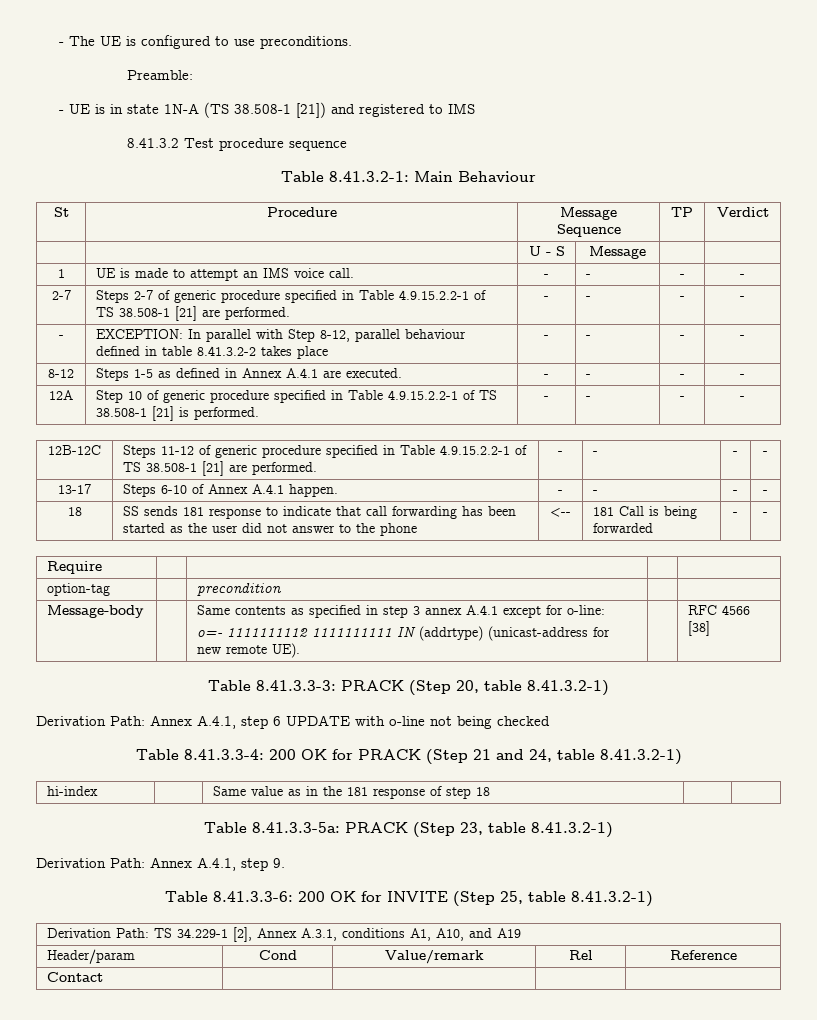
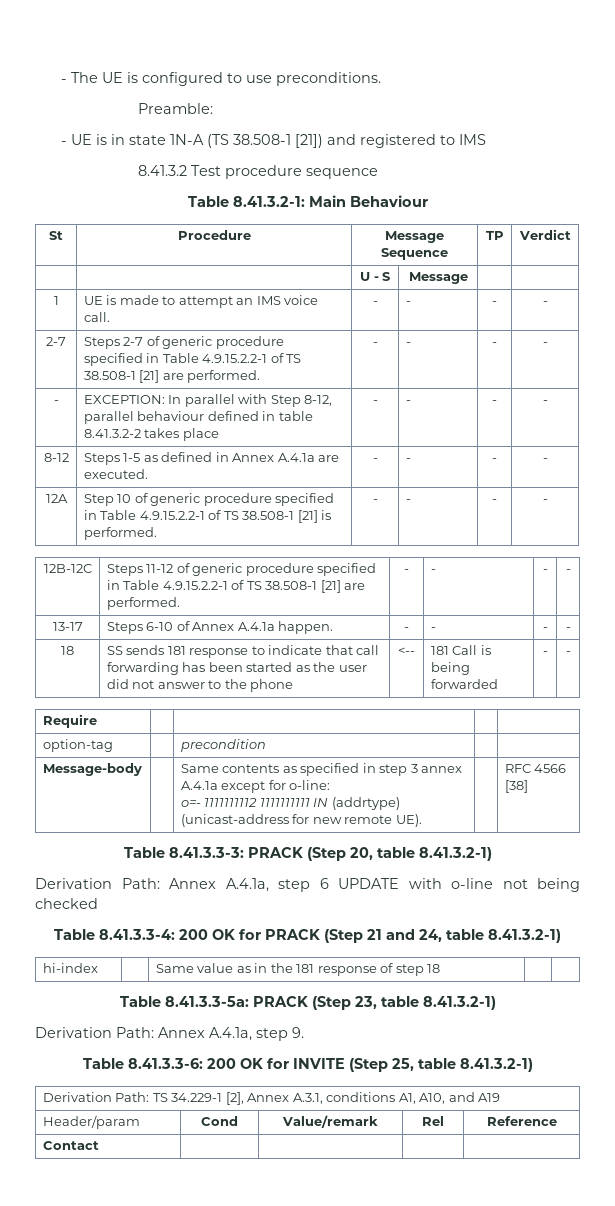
- 8-12 | Steps 1-5 as defined in Annex A.4.1 are executed. | - | - | - | -
+ 8-12 | Steps 1-5 as defined in Annex A.4.1a are executed. | - | - | - | -
- 13-17 | Steps 6-10 of Annex A.4.1 happen. | - | - | - | -
+ 13-17 | Steps 6-10 of Annex A.4.1a happen. | - | - | - | -
- Message-body | | Same contents as specified in step 3 annex A.4.1 except for o-line:
+ Message-body | | Same contents as specified in step 3 annex A.4.1a except for o-line:
- Derivation Path: Annex A.4.1, step 6 UPDATE with o-line not being checked
+ Derivation Path: Annex A.4.1a, step 6 UPDATE with o-line not being checked
- Derivation Path: Annex A.4.1, step 9.
+ Derivation Path: Annex A.4.1a, step 9.

